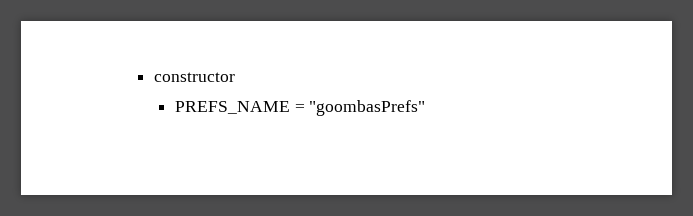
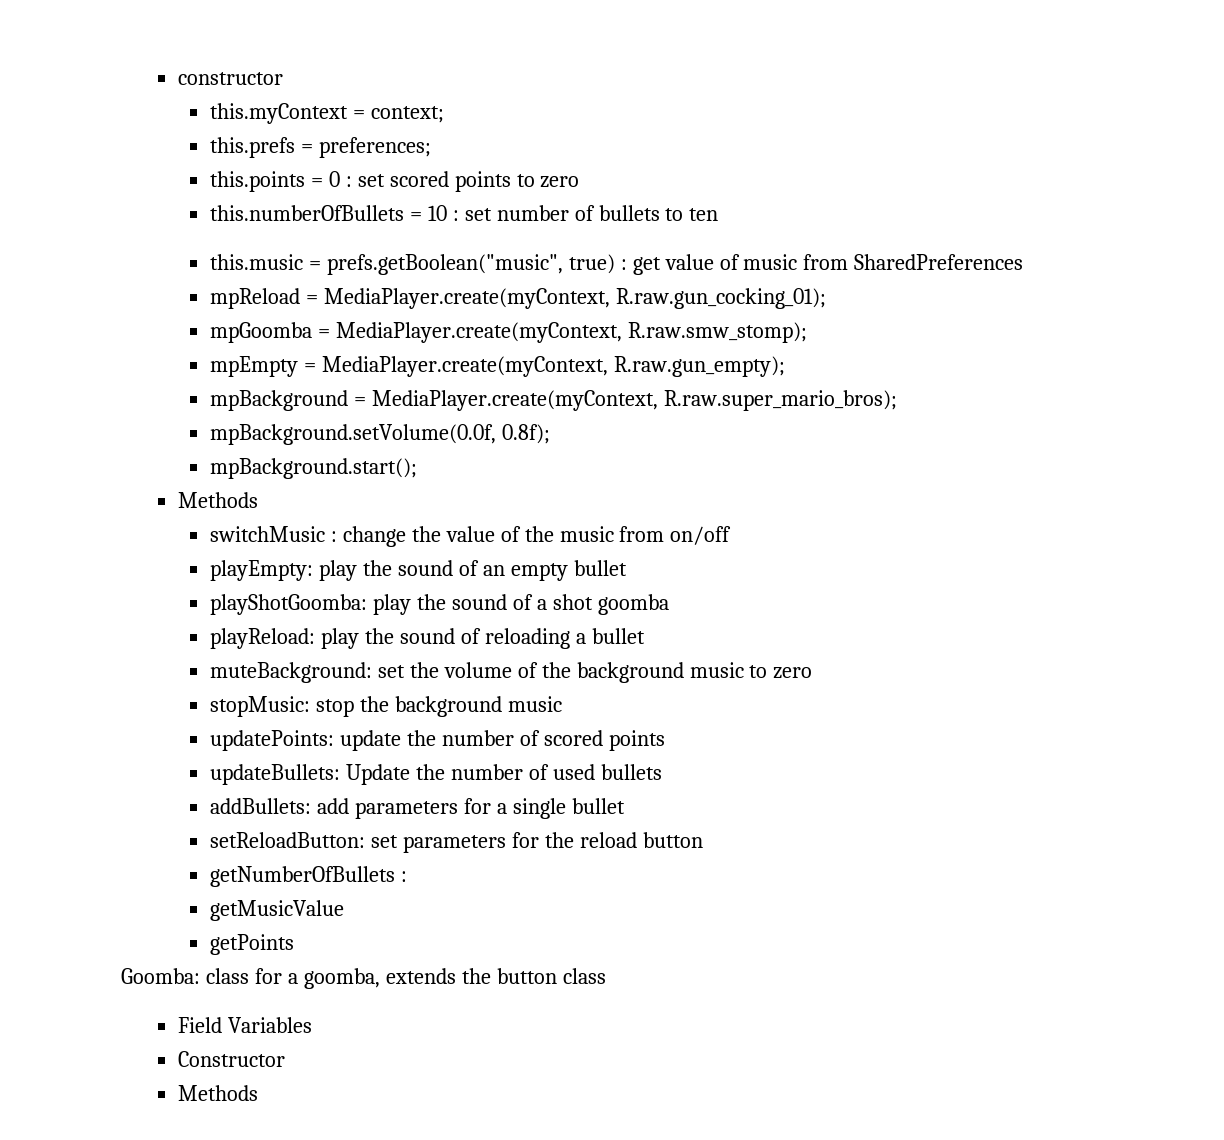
- PREFS_NAME = "goombasPrefs"
+ this.myContext = context;
+ this.prefs = preferences;
+ this.points = 0 : set scored points to zero
+ this.numberOfBullets = 10 : set number of bullets to ten
+ this.music = prefs.getBoolean("music", true) : get value of music from SharedPreferences
+ mpReload = MediaPlayer.create(myContext, R.raw.gun_cocking_01);
+ mpGoomba = MediaPlayer.create(myContext, R.raw.smw_stomp);
+ mpEmpty = MediaPlayer.create(myContext, R.raw.gun_empty);
+ mpBackground = MediaPlayer.create(myContext, R.raw.super_mario_bros);
+ mpBackground.setVolume(0.0f, 0.8f);
+ mpBackground.start();
+ Methods
+ switchMusic : change the value of the music from on/off
+ playEmpty: play the sound of an empty bullet
+ playShotGoomba: play the sound of a shot goomba
+ playReload: play the sound of reloading a bullet
+ muteBackground: set the volume of the background music to zero
+ stopMusic: stop the background music
+ updatePoints: update the number of scored points
+ updateBullets: Update the number of used bullets
+ addBullets: add parameters for a single bullet
+ setReloadButton: set parameters for the reload button
+ getNumberOfBullets :
+ getMusicValue
+ getPoints
+ Goomba: class for a goomba, extends the button class
+ Field Variables
+ Constructor
+ Methods

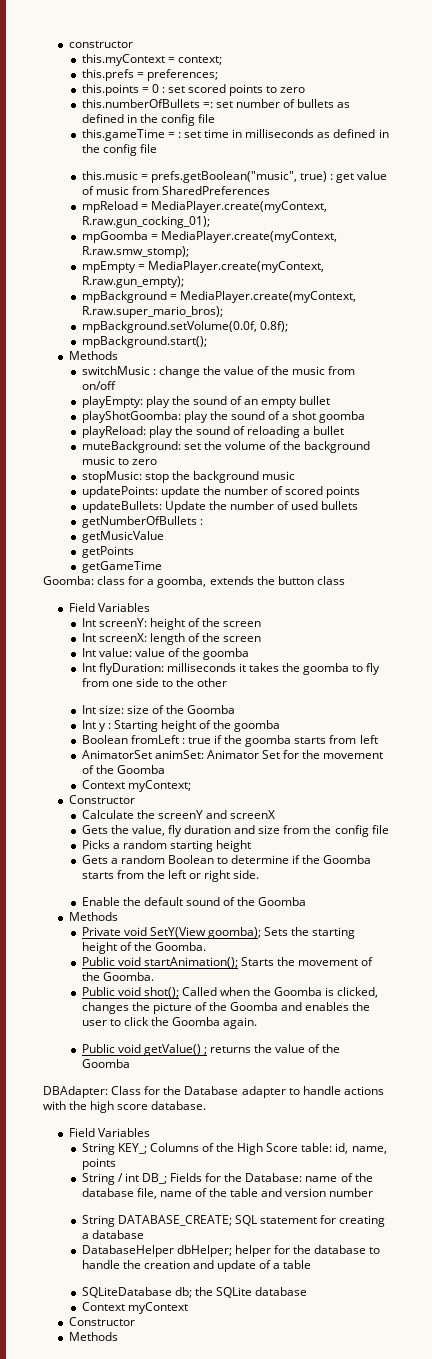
- this.numberOfBullets = 10 : set number of bullets to ten
+ this.numberOfBullets =: set number of bullets as defined in the config file
+ this.gameTime = : set time in milliseconds as defined in the config file
- addBullets: add parameters for a single bullet
- setReloadButton: set parameters for the reload button
+ getGameTime
+ Int screenY: height of the screen
+ Int screenX: length of the screen
+ Int value: value of the goomba
+ Int flyDuration: milliseconds it takes the goomba to fly from one side to the other
+ Int size: size of the Goomba
+ Int y : Starting height of the goomba
+ Boolean fromLeft : true if the goomba starts from left
+ AnimatorSet animSet: Animator Set for the movement of the Goomba
+ Context myContext;
+ Constructor
+ Calculate the screenY and screenX
+ Gets the value, fly duration and size from the config file
+ Picks a random starting height
+ Gets a random Boolean to determine if the Goomba starts from the left or right side.
+ Enable the default sound of the Goomba
+ Methods
+ Private void SetY(View goomba); Sets the starting height of the Goomba.
+ Public void startAnimation(); Starts the movement of the Goomba.
+ Public void shot(); Called when the Goomba is clicked, changes the picture of the Goomba and enables the user to click the Goomba again.
+ Public void getValue() ; returns the value of the Goomba
+ DBAdapter: Class for the Database adapter to handle actions with the high score database.
+ Field Variables
+ String KEY_; Columns of the High Score table: id, name, points
+ String / int DB_; Fields for the Database: name of the database file, name of the table and version number
+ String DATABASE_CREATE; SQL statement for creating a database
+ DatabaseHelper dbHelper; helper for the database to handle the creation and update of a table
+ SQLiteDatabase db; the SQLite database
+ Context myContext

